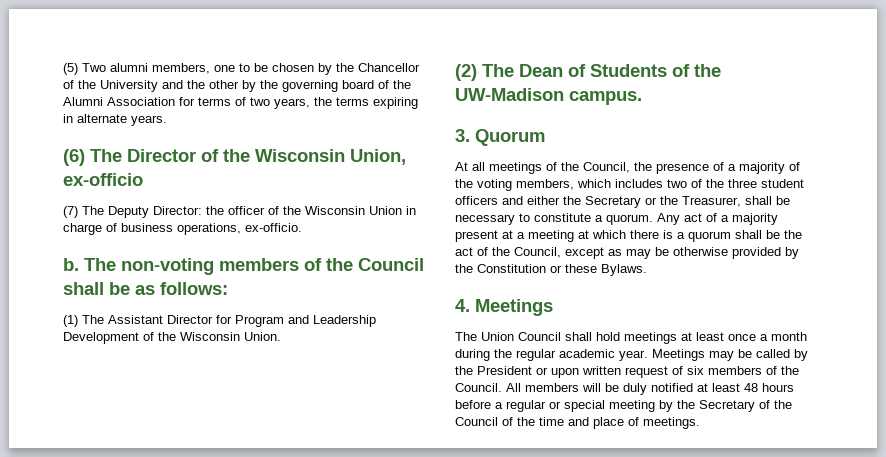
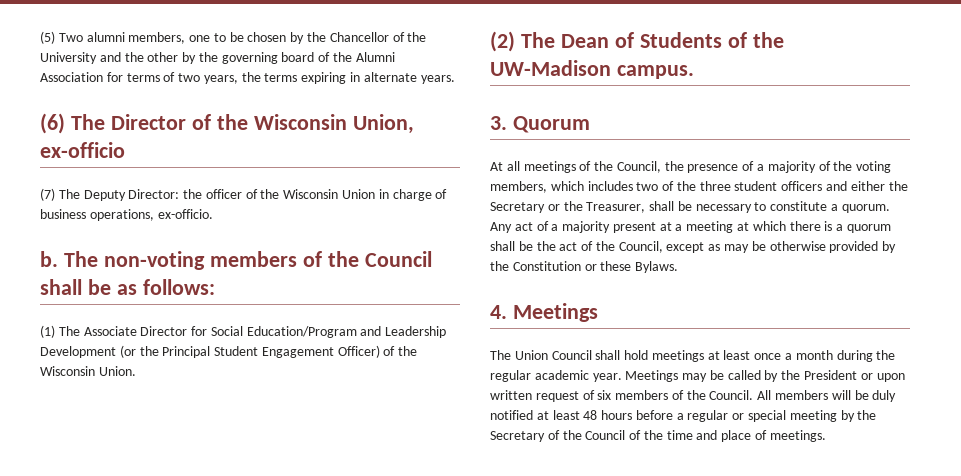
- (1) The Assistant Director for Program and Leadership Development of the Wisconsin Union.
+ (1) The Associate Director for Social Education/Program and Leadership Development (or the Principal Student Engagement Officer) of the Wisconsin Union.

